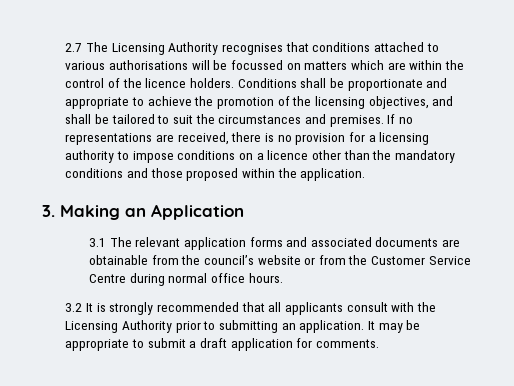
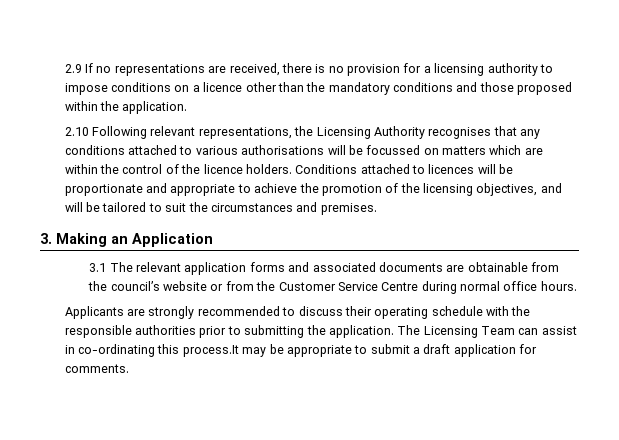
- 2.7 The Licensing Authority recognises that conditions attached to various authorisations will be focussed on matters which are within the control of the licence holders. Conditions shall be proportionate and appropriate to achieve the promotion of the licensing objectives, and shall be tailored to suit the circumstances and premises. If no representations are received, there is no provision for a licensing authority to impose conditions on a licence other than the mandatory conditions and those proposed within the application.
+ 2.9 If no representations are received, there is no provision for a licensing authority to impose conditions on a licence other than the mandatory conditions and those proposed within the application.
+ 2.10 Following relevant representations, the Licensing Authority recognises that any conditions attached to various authorisations will be focussed on matters which are within the control of the licence holders. Conditions attached to licences will be proportionate and appropriate to achieve the promotion of the licensing objectives, and will be tailored to suit the circumstances and premises.
- 3.2 It is strongly recommended that all applicants consult with the Licensing Authority prior to submitting an application. It may be appropriate to submit a draft application for comments.
+ Applicants are strongly recommended to discuss their operating schedule with the responsible authorities prior to submitting the application. The Licensing Team can assist in co-ordinating this process.It may be appropriate to submit a draft application for comments.

